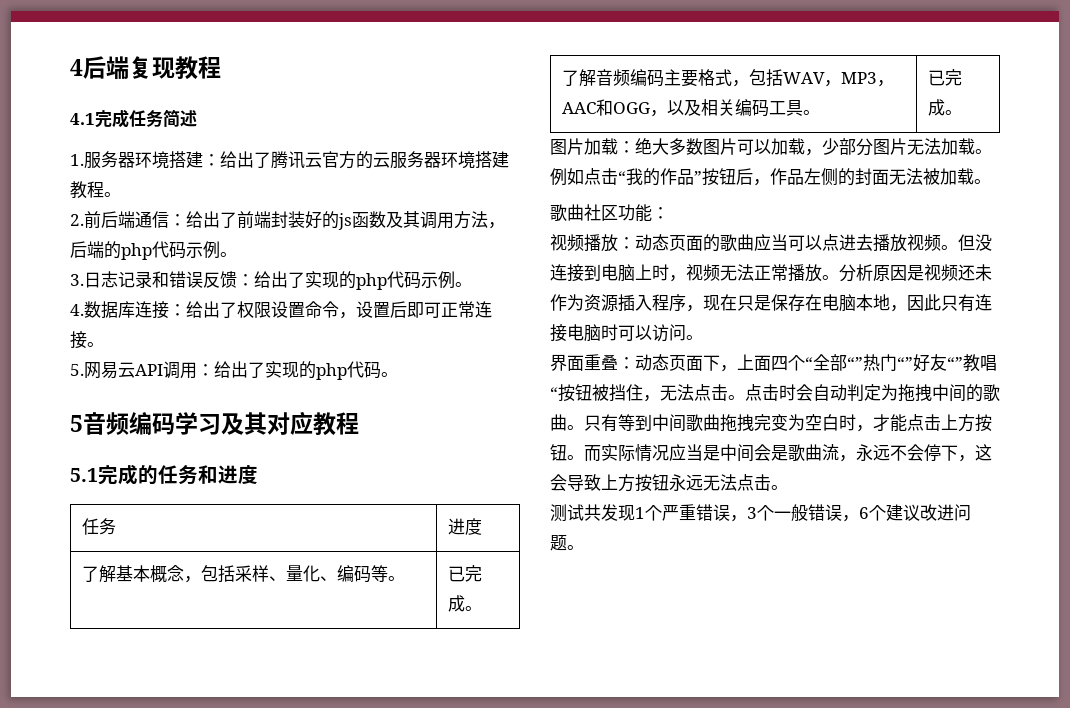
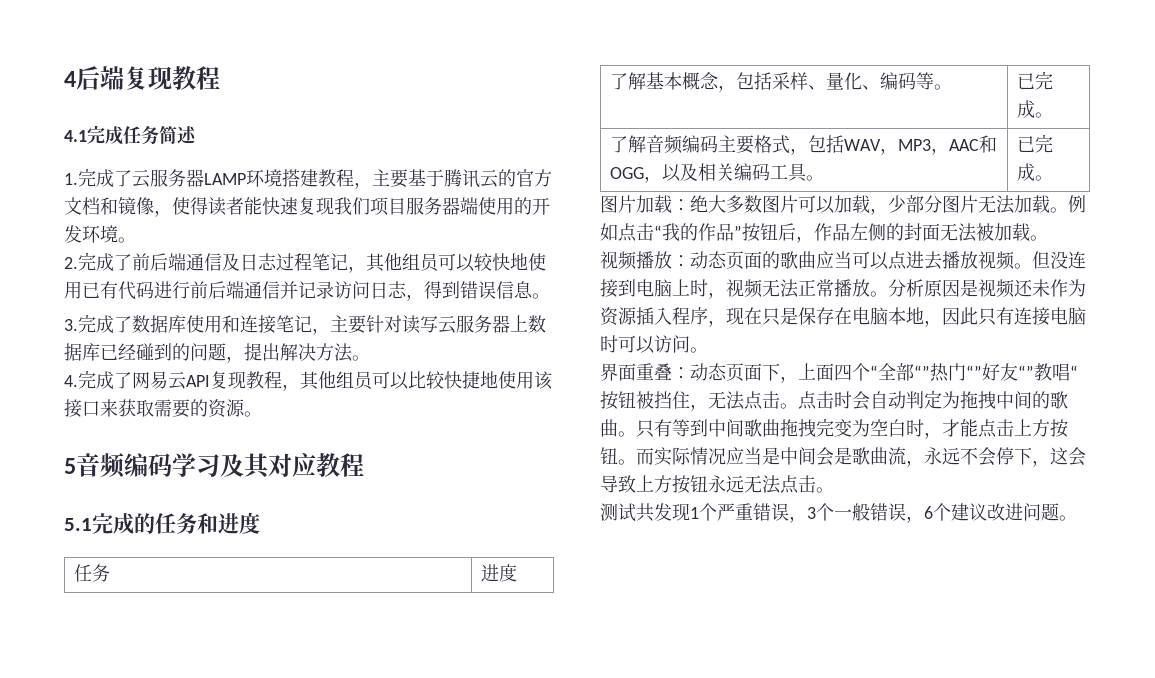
- 1.服务器环境搭建：给出了腾讯云官方的云服务器环境搭建教程。
+ 1.完成了云服务器LAMP环境搭建教程，主要基于腾讯云的官方文档和镜像，使得读者能快速复现我们项目服务器端使用的开发环境。
- 2.前后端通信：给出了前端封装好的js函数及其调用方法，后端的php代码示例。
- 3.日志记录和错误反馈：给出了实现的php代码示例。
- 4.数据库连接：给出了权限设置命令，设置后即可正常连接。
- 5.网易云API调用：给出了实现的php代码。
+ 2.完成了前后端通信及日志过程笔记，其他组员可以较快地使用已有代码进行前后端通信并记录访问日志，得到错误信息。
+ 3.完成了数据库使用和连接笔记，主要针对读写云服务器上数据库已经碰到的问题，提出解决方法。
+ 4.完成了网易云API复现教程，其他组员可以比较快捷地使用该接口来获取需要的资源。
- 歌曲社区功能：

